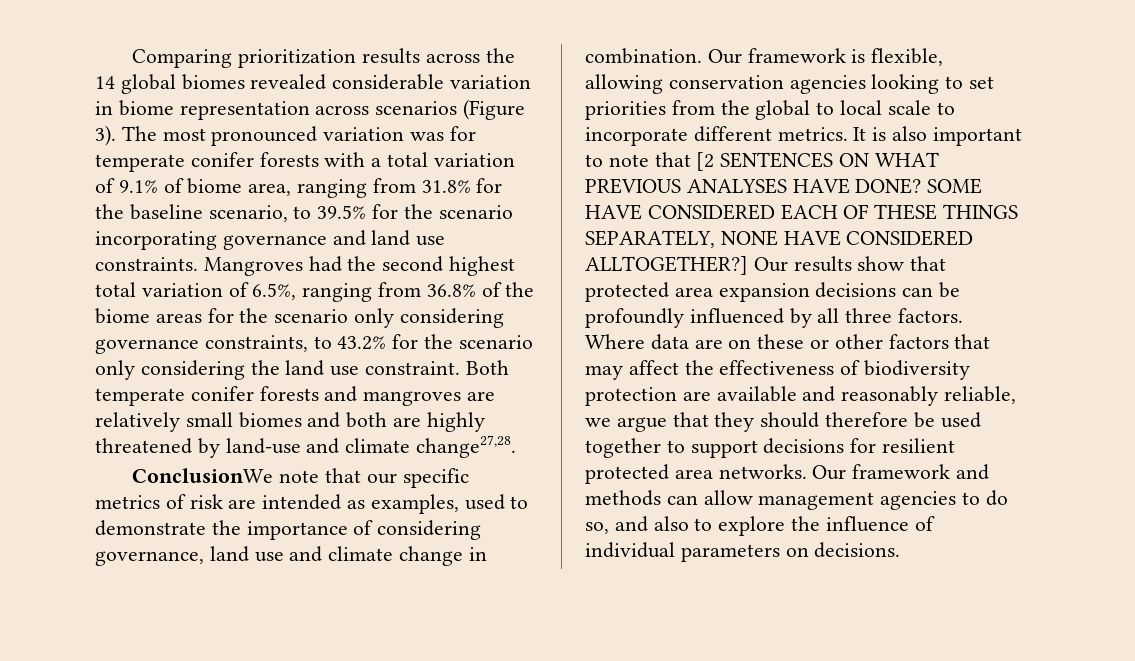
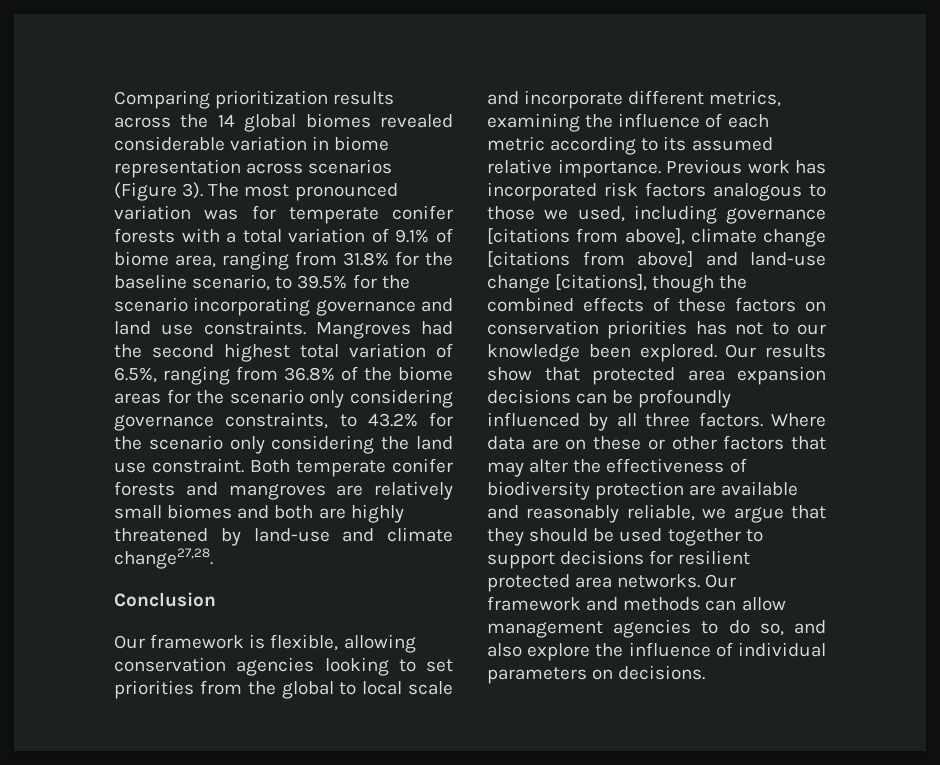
- ConclusionWe note that our specific metrics of risk are intended as examples, used to demonstrate the importance of considering governance, land use and climate change in combination. Our framework is flexible, allowing conservation agencies looking to set priorities from the global to local scale to incorporate different metrics. It is also important to note that [2 SENTENCES ON WHAT PREVIOUS ANALYSES HAVE DONE? SOME HAVE CONSIDERED EACH OF THESE THINGS SEPARATELY, NONE HAVE CONSIDERED ALLTOGETHER?]
+ Conclusion
+ Our framework is flexible, allowing conservation agencies looking to set priorities from the global to local scale and incorporate different metrics, examining the influence of each metric according to its assumed relative importance. Previous work has incorporated risk factors analogous to those we used, including governance [citations from above], climate change [citations from above] and land-use change [citations], though the combined effects of these factors on conservation priorities has not to our knowledge been explored.
- Where data are on these or other factors that may affect the effectiveness of biodiversity protection are available and reasonably reliable, we argue that they should therefore be used together to support decisions for resilient protected area networks.
+ Where data are on these or other factors that may alter the effectiveness of biodiversity protection are available and reasonably reliable, we argue that they should be used together to support decisions for resilient protected area networks.
- Our framework and methods can allow management agencies to do so, and also to explore the influence of individual parameters on decisions.
+ Our framework and methods can allow management agencies to do so, and also explore the influence of individual parameters on decisions.

